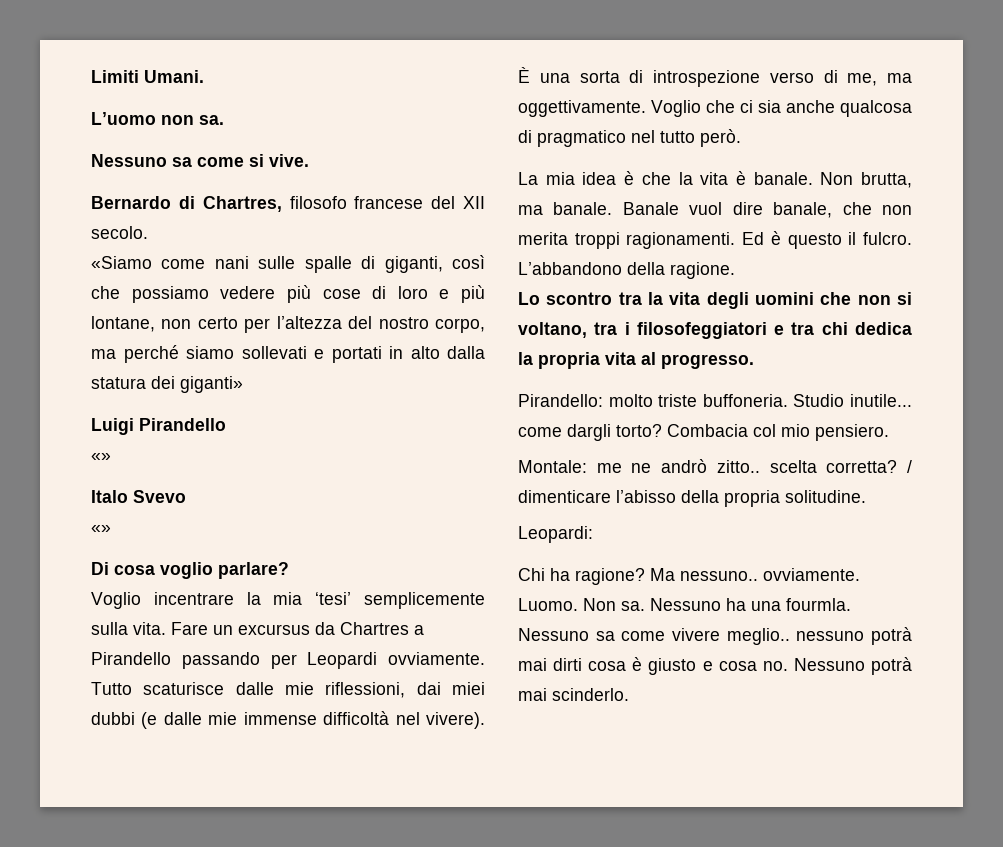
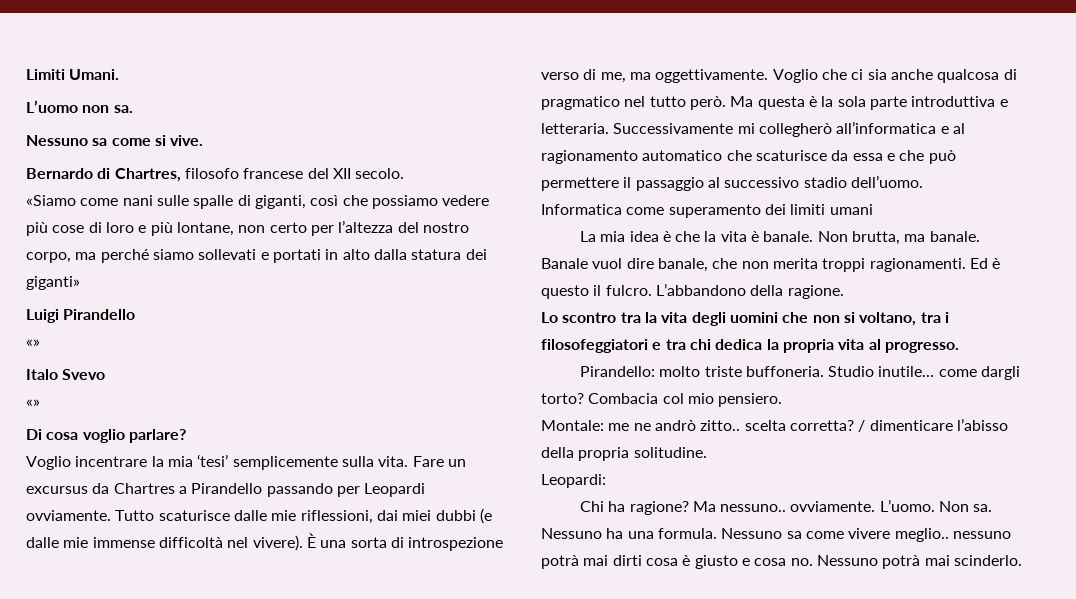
+ Ma questa è la sola parte introduttiva e letteraria. Successivamente mi collegherò all’informatica e al ragionamento automatico che scaturisce da essa e che può permettere il passaggio al successivo stadio dell’uomo.
+ Informatica come superamento dei limiti umani
- Luomo.
+ L’uomo.
- Nessuno ha una fourmla.
+ Nessuno ha una formula.

